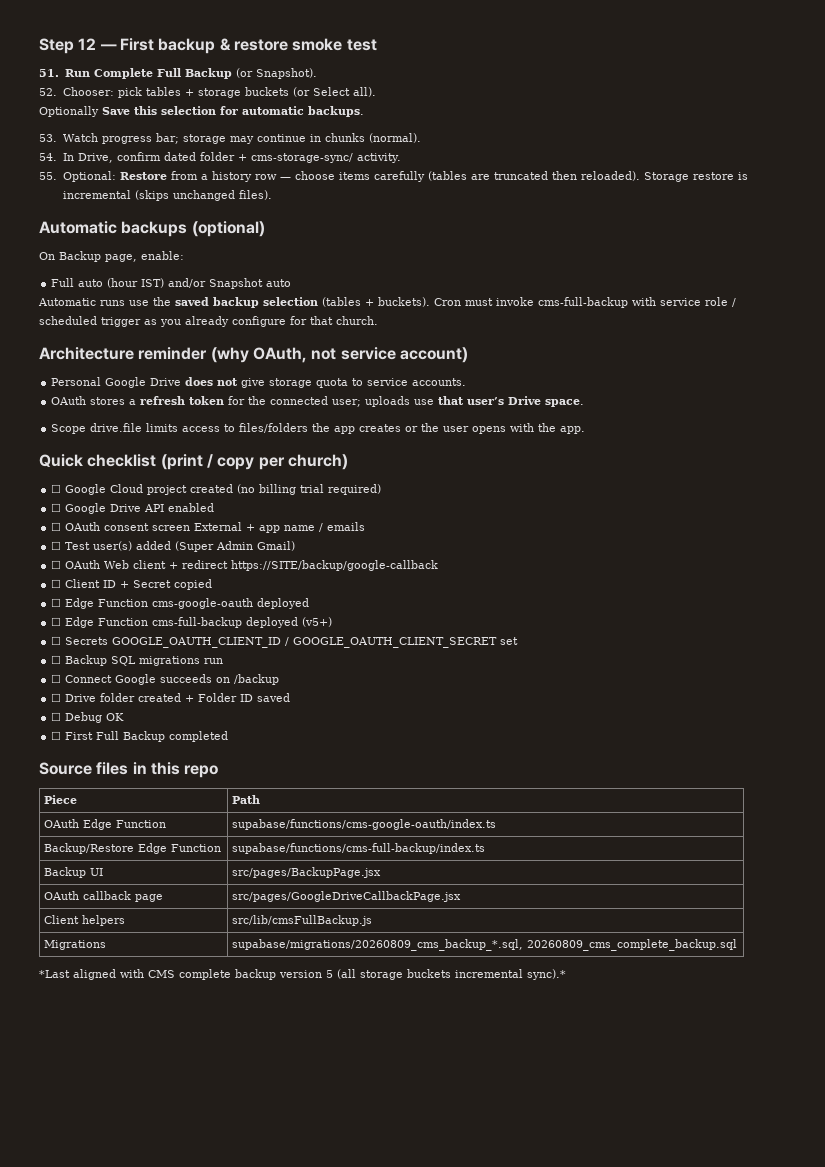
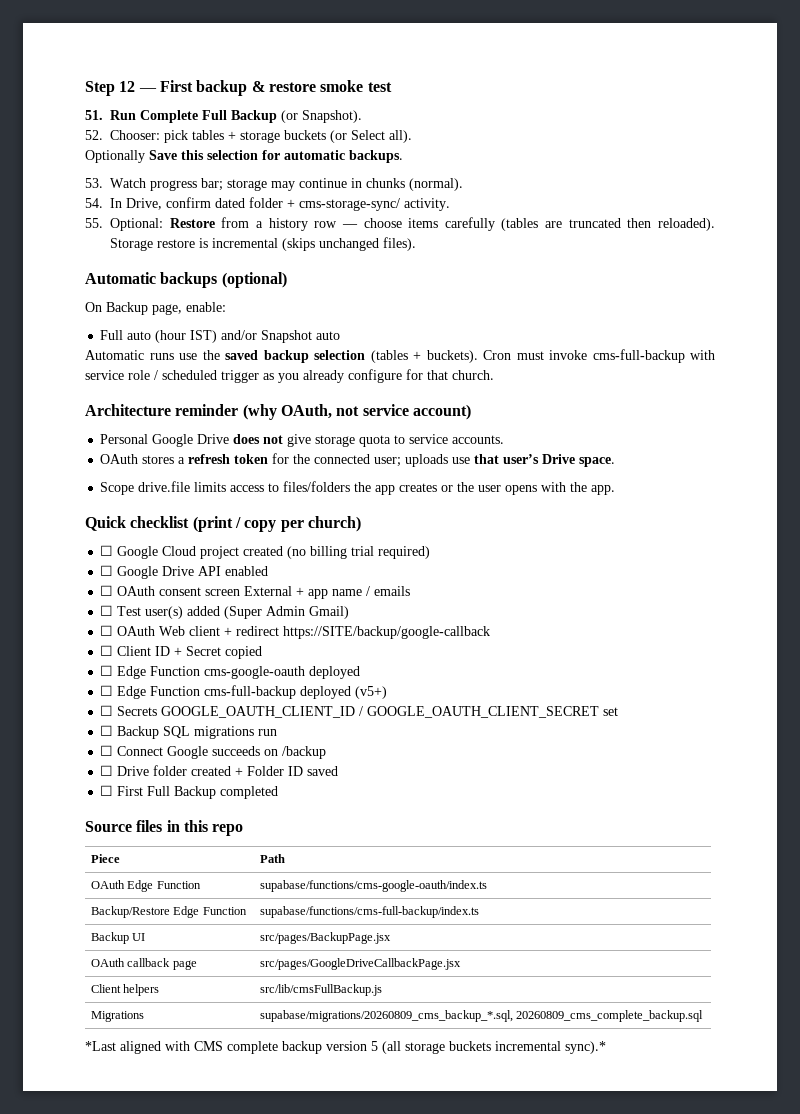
- ☐ Debug OK

